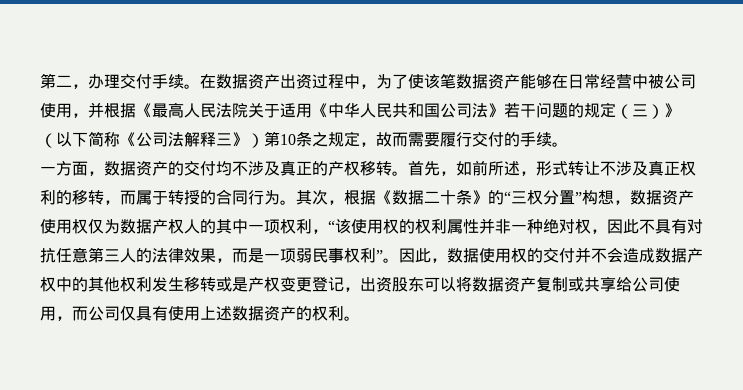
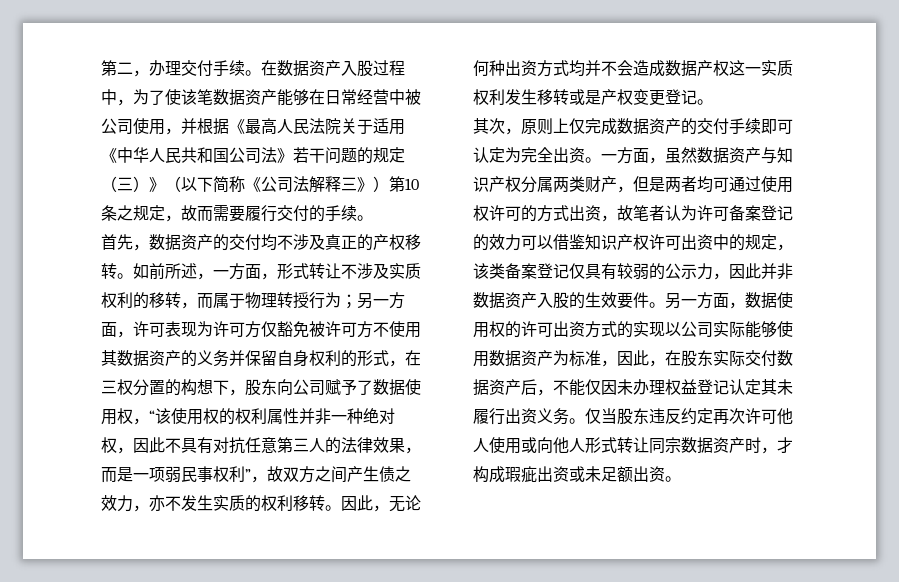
- 在数据资产出资过程中，为了使该笔数据资产能够在日常经营中被公司使用，并根据《最高人民法院关于适用《中华人民共和国公司法》若干问题的规定（三）》（以下简称《公司法解释三》）第10条之规定，故而需要履行交付的手续。
+ 在数据资产入股过程中，为了使该笔数据资产能够在日常经营中被公司使用，并根据《最高人民法院关于适用《中华人民共和国公司法》若干问题的规定（三）》（以下简称《公司法解释三》）第10条之规定，故而需要履行交付的手续。
- 一方面，数据资产的交付均不涉及真正的产权移转。
+ 首先，数据资产的交付均不涉及真正的产权移转。
- 首先，如前所述，形式转让不涉及真正权利的移转，而属于转授的合同行为。其次，根据《数据二十条》的“三权分置”构想，数据资产使用权仅为数据产权人的其中一项权利，“该使用权的权利属性并非一种绝对权，因此不具有对抗任意第三人的法律效果，而是一项弱民事权利”。因此，数据使用权的交付并不会造成数据产权中的其他权利发生移转或是产权变更登记，出资股东可以将数据资产复制或共享给公司使用，而公司仅具有使用上述数据资产的权利。
+ 如前所述，一方面，形式转让不涉及实质权利的移转，而属于物理转授行为；另一方面，许可表现为许可方仅豁免被许可方不使用其数据资产的义务并保留自身权利的形式，在三权分置的构想下，股东向公司赋予了数据使用权，“该使用权的权利属性并非一种绝对权，因此不具有对抗任意第三人的法律效果，而是一项弱民事权利”，故双方之间产生债之效力，亦不发生实质的权利移转。因此，无论何种出资方式均并不会造成数据产权这一实质权利发生移转或是产权变更登记。
+ 其次，原则上仅完成数据资产的交付手续即可认定为完全出资。一方面，虽然数据资产与知识产权分属两类财产，但是两者均可通过使用权许可的方式出资，故笔者认为许可备案登记的效力可以借鉴知识产权许可出资中的规定，该类备案登记仅具有较弱的公示力，因此并非数据资产入股的生效要件。另一方面，数据使用权的许可出资方式的实现以公司实际能够使用数据资产为标准，因此，在股东实际交付数据资产后，不能仅因未办理权益登记认定其未履行出资义务。仅当股东违反约定再次许可他人使用或向他人形式转让同宗数据资产时，才构成瑕疵出资或未足额出资。

